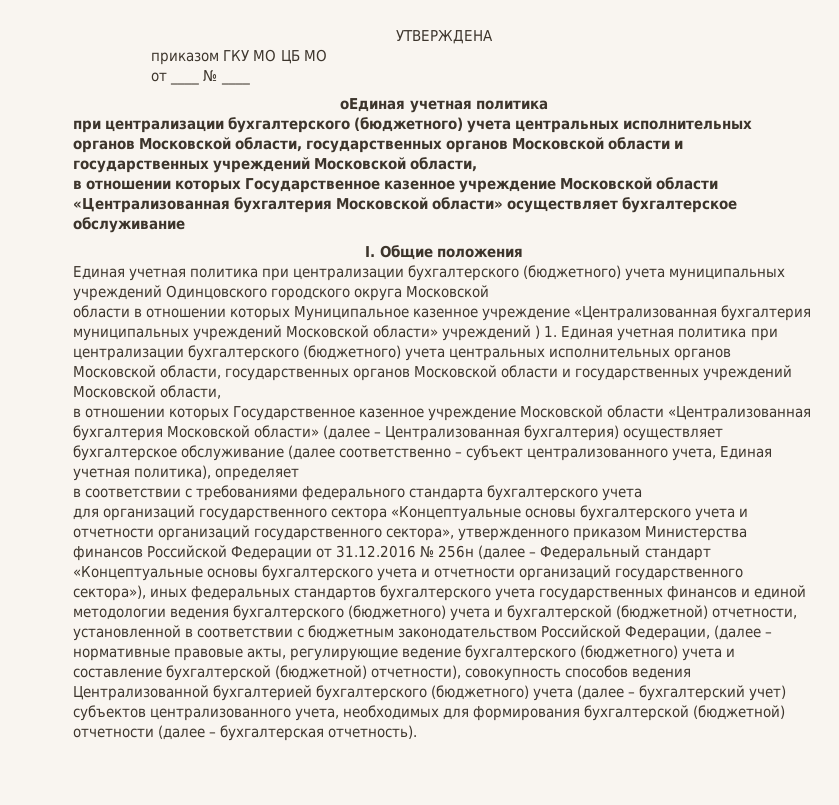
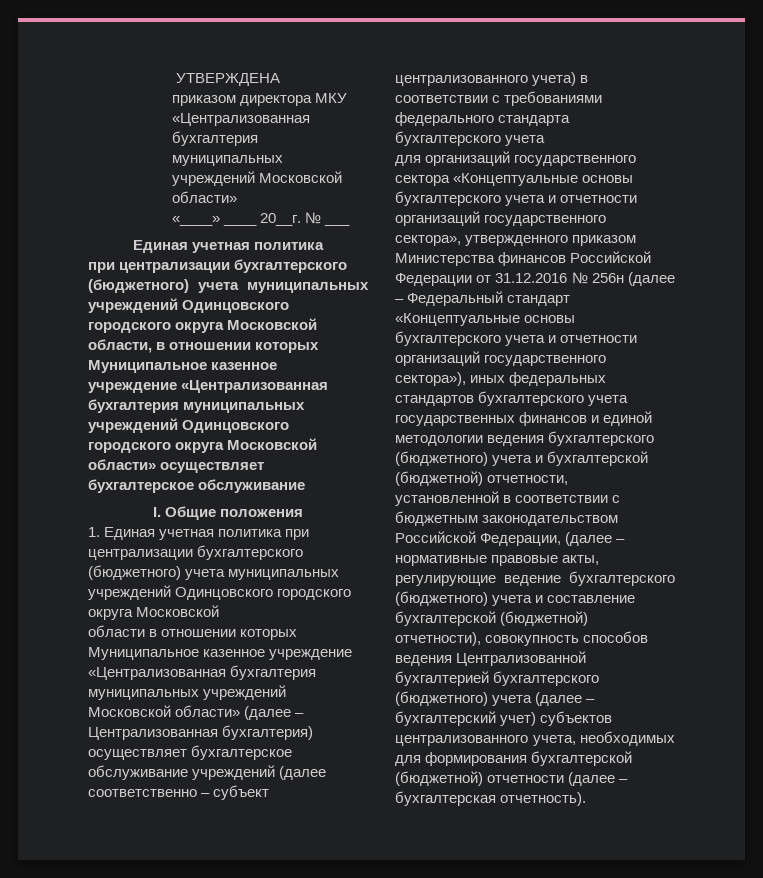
- приказом ГКУ МО ЦБ МО
- от ____ № ____
- оЕдиная учетная политика
- при централизации бухгалтерского (бюджетного) учета центральных исполнительных органов Московской области, государственных органов Московской области и государственных учреждений Московской области,
- в отношении которых Государственное казенное учреждение Московской области «Централизованная бухгалтерия Московской области» осуществляет бухгалтерское обслуживание
+ приказом директора МКУ «Централизованная бухгалтерия муниципальных учреждений Московской области»
+ «____» ____ 20__г. № ___
+ Единая учетная политика
+ при централизации бухгалтерского (бюджетного) учета муниципальных учреждений Одинцовского городского округа Московской области, в отношении которых Муниципальное казенное учреждение «Централизованная бухгалтерия муниципальных учреждений Одинцовского городского округа Московской области» осуществляет бухгалтерское обслуживание
- Единая учетная политика при централизации бухгалтерского (бюджетного) учета муниципальных учреждений Одинцовского городского округа Московской
+ 1. Единая учетная политика при централизации бухгалтерского (бюджетного) учета муниципальных учреждений Одинцовского городского округа Московской
- области в отношении которых Муниципальное казенное учреждение «Централизованная бухгалтерия муниципальных учреждений Московской области» учреждений ) 1. Единая учетная политика при централизации бухгалтерского (бюджетного) учета центральных исполнительных органов Московской области, государственных органов Московской области и государственных учреждений Московской области,
- в отношении которых Государственное казенное учреждение Московской области «Централизованная бухгалтерия Московской области» (далее – Централизованная бухгалтерия) осуществляет бухгалтерское обслуживание (далее соответственно – субъект централизованного учета, Единая учетная политика), определяет
- в соответствии с требованиями федерального стандарта бухгалтерского учета
+ области в отношении которых Муниципальное казенное учреждение «Централизованная бухгалтерия муниципальных учреждений Московской области» (далее – Централизованная бухгалтерия) осуществляет бухгалтерское обслуживание учреждений (далее соответственно – субъект централизованного учета) в соответствии с требованиями федерального стандарта бухгалтерского учета

